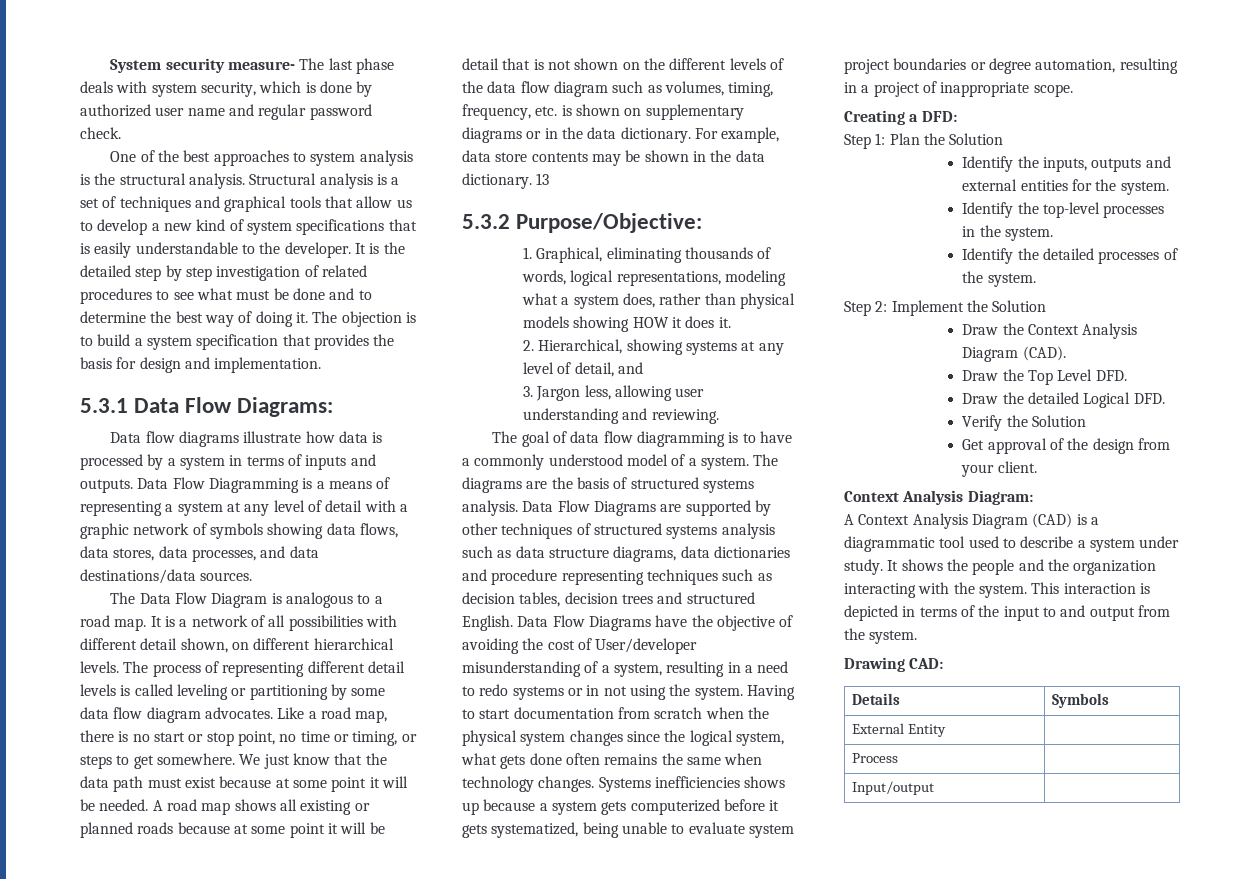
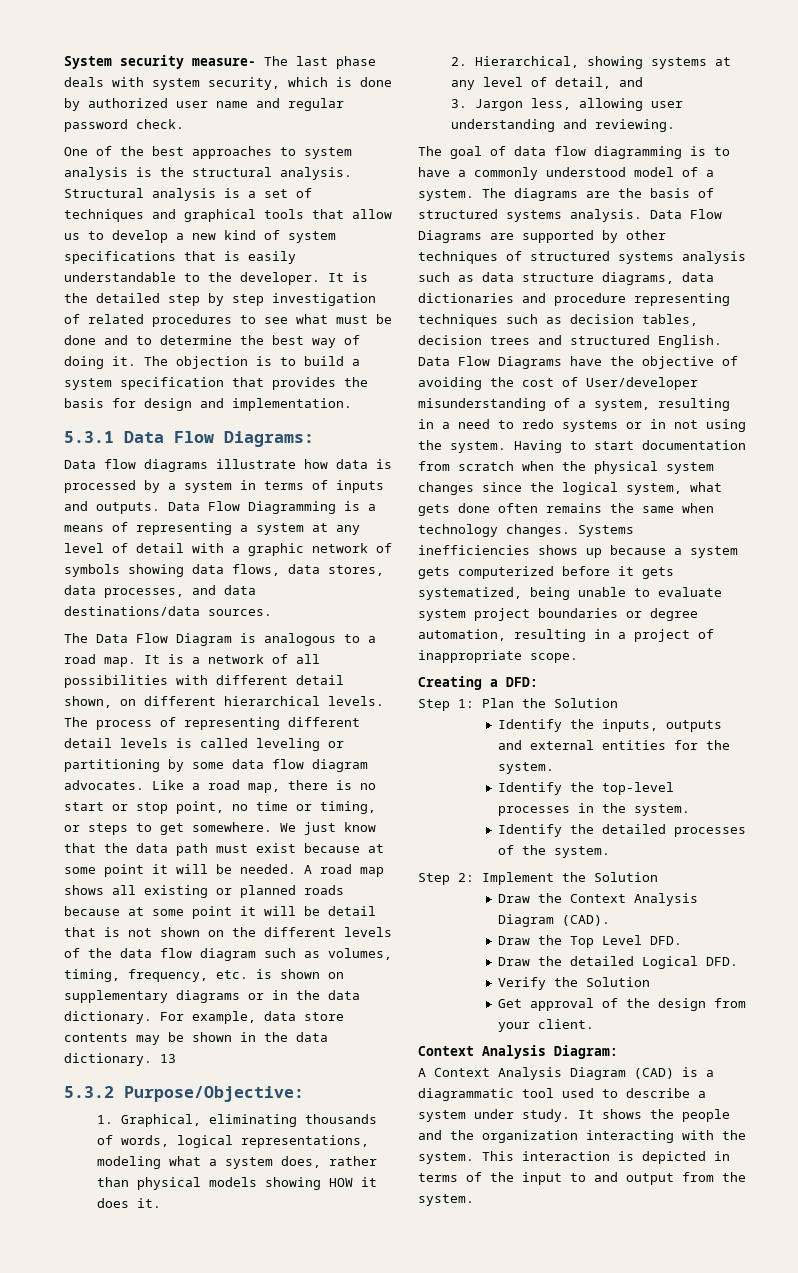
- Drawing CAD:
- Details | Symbols
- External Entity |
- Process |
- Input/output |

